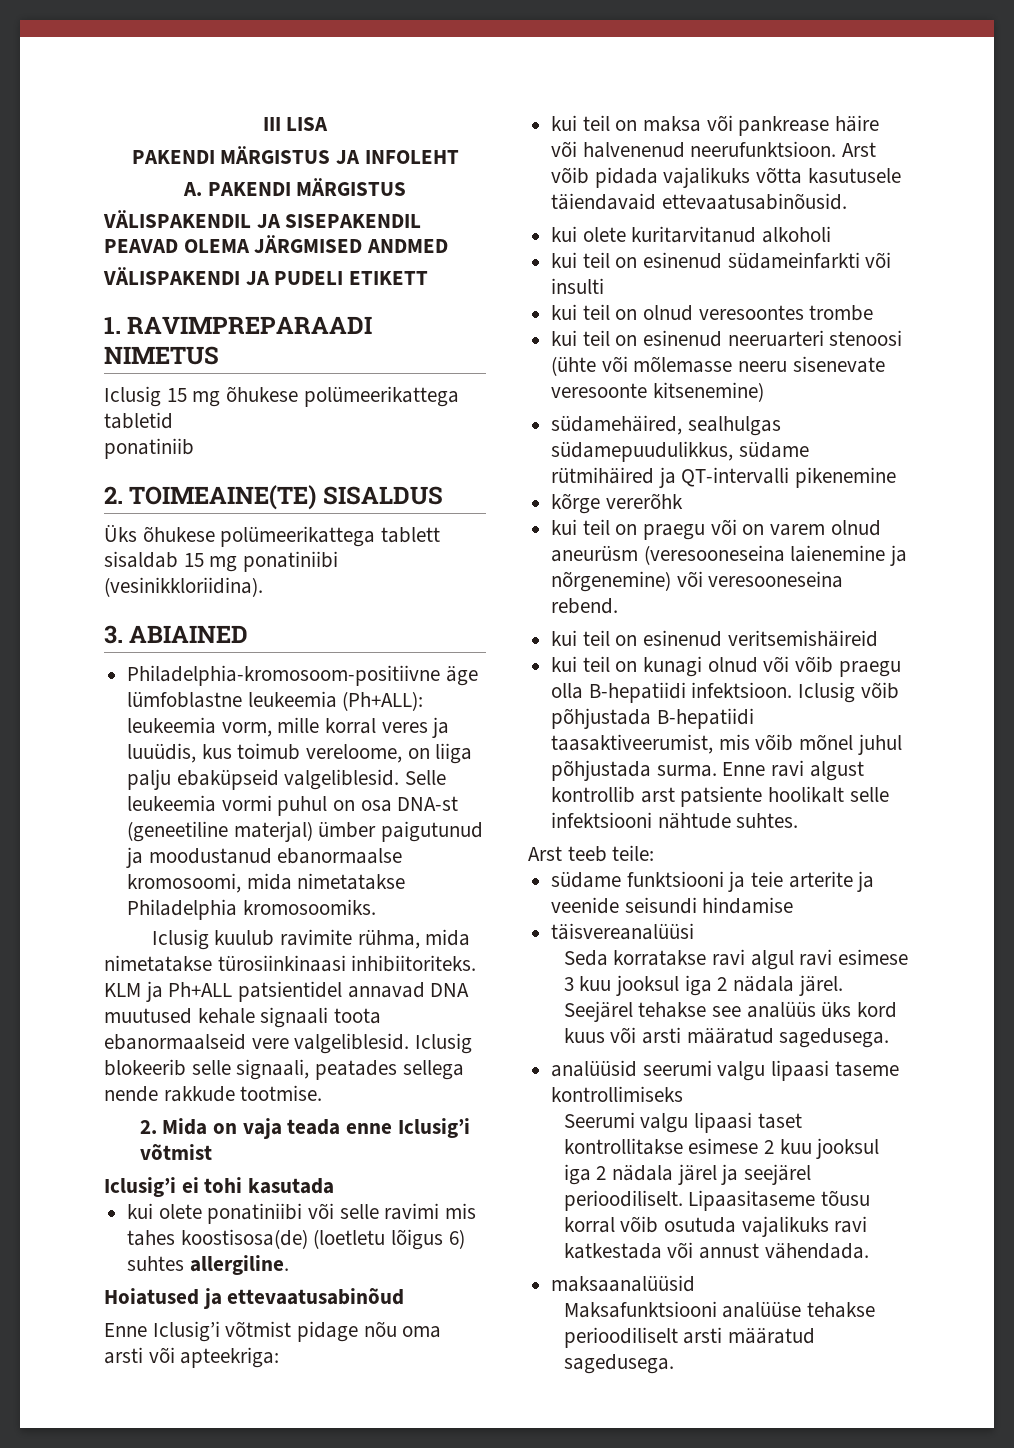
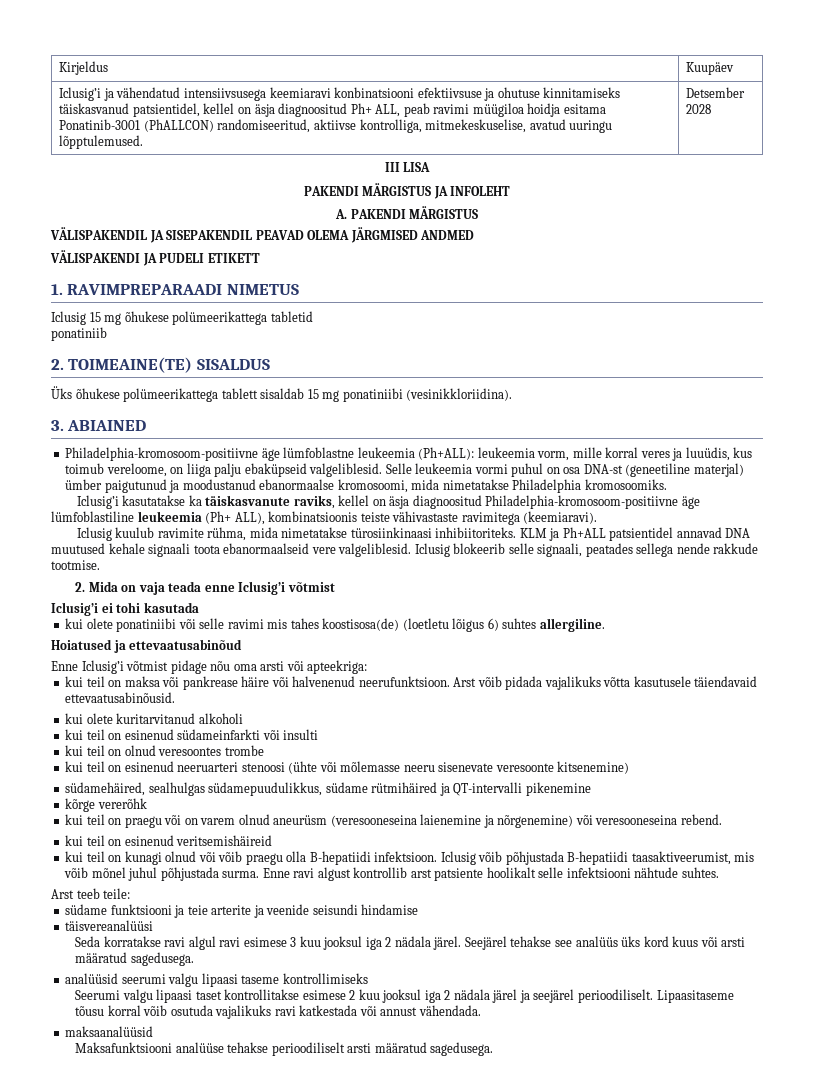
+ Kirjeldus | Kuupäev
+ Iclusig’i ja vähendatud intensiivsusega keemiaravi konbinatsiooni efektiivsuse ja ohutuse kinnitamiseks täiskasvanud patsientidel, kellel on äsja diagnoositud Ph+ ALL, peab ravimi müügiloa hoidja esitama Ponatinib-3001 (PhALLCON) randomiseeritud, aktiivse kontrolliga, mitmekeskuselise, avatud uuringu lõpptulemused. | Detsember 2028
+ Iclusig’i kasutatakse ka täiskasvanute raviks, kellel on äsja diagnoositud Philadelphia-kromosoom-positiivne äge lümfoblastiline leukeemia (Ph+ ALL), kombinatsioonis teiste vähivastaste ravimitega (keemiaravi).

